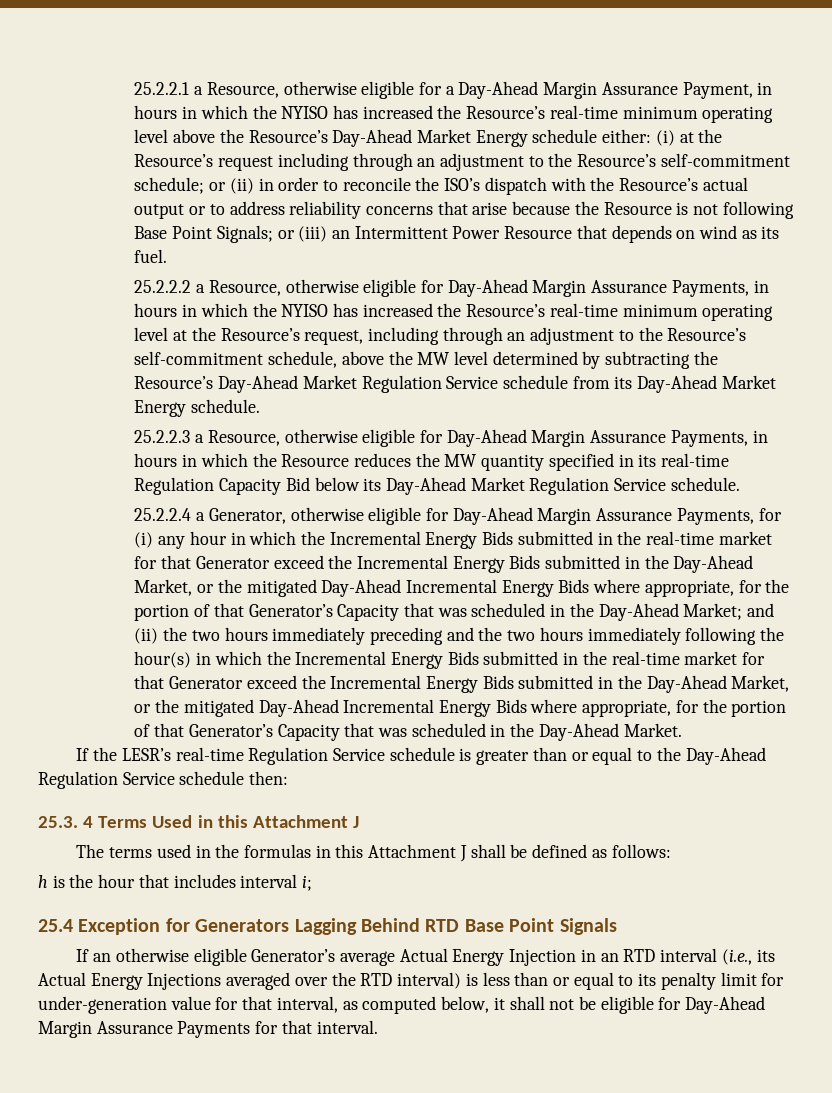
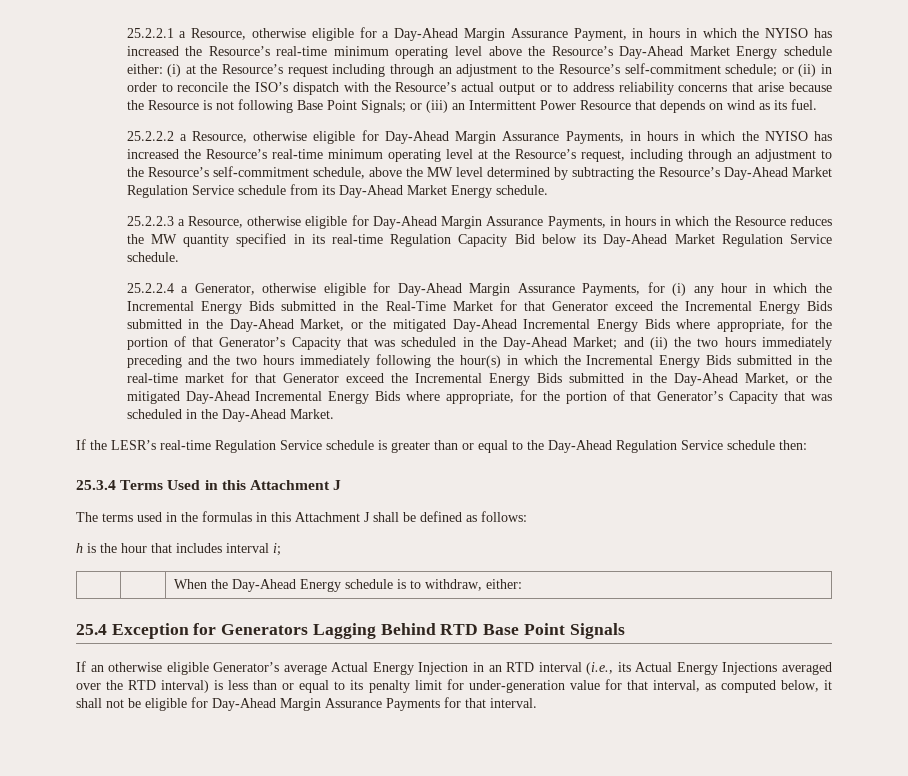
- 25.2.2.4 a Generator, otherwise eligible for Day-Ahead Margin Assurance Payments, for (i) any hour in which the Incremental Energy Bids submitted in the real-time market for that Generator exceed the Incremental Energy Bids submitted in the Day-Ahead Market, or the mitigated Day-Ahead Incremental Energy Bids where appropriate, for the portion of that Generator’s Capacity that was scheduled in the Day-Ahead Market;
+ 25.2.2.4 a Generator, otherwise eligible for Day-Ahead Margin Assurance Payments, for (i) any hour in which the Incremental Energy Bids submitted in the Real-Time Market for that Generator exceed the Incremental Energy Bids submitted in the Day-Ahead Market, or the mitigated Day-Ahead Incremental Energy Bids where appropriate, for the portion of that Generator’s Capacity that was scheduled in the Day-Ahead Market;
- 25.3. 4 Terms Used in this Attachment J
+ 25.3.4 Terms Used in this Attachment J
+ | | When the Day-Ahead Energy schedule is to withdraw, either:

